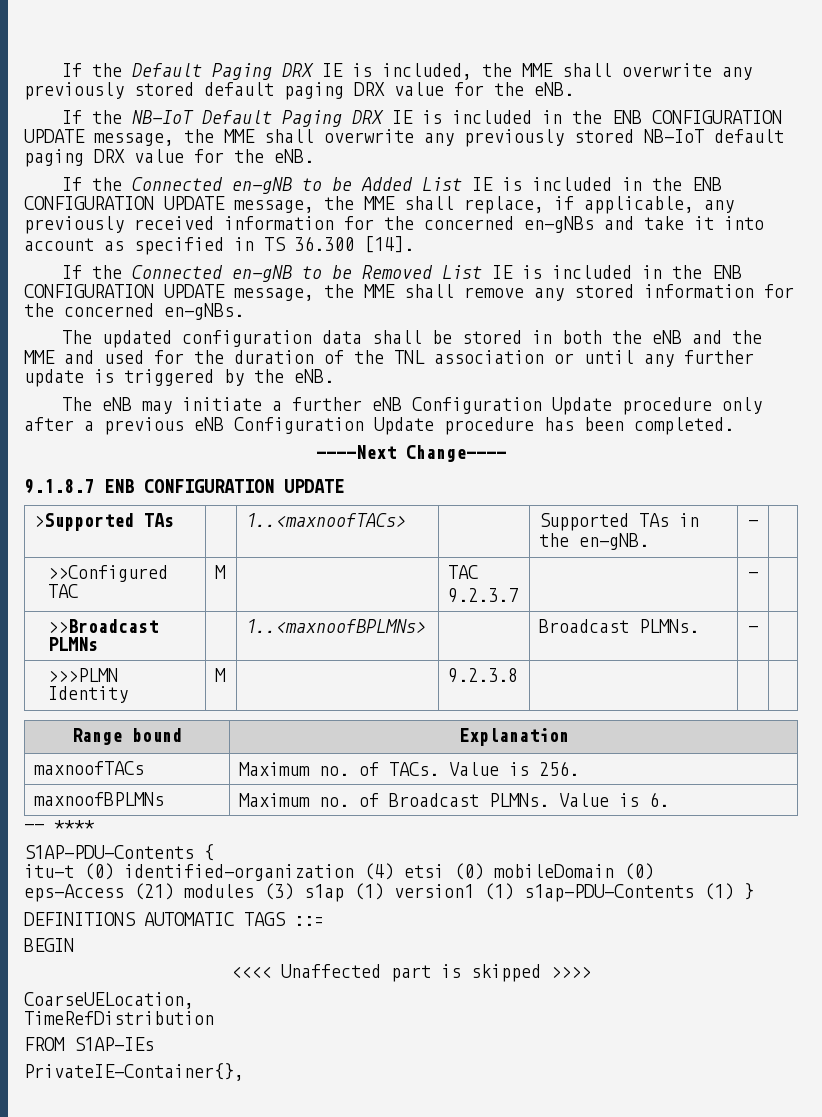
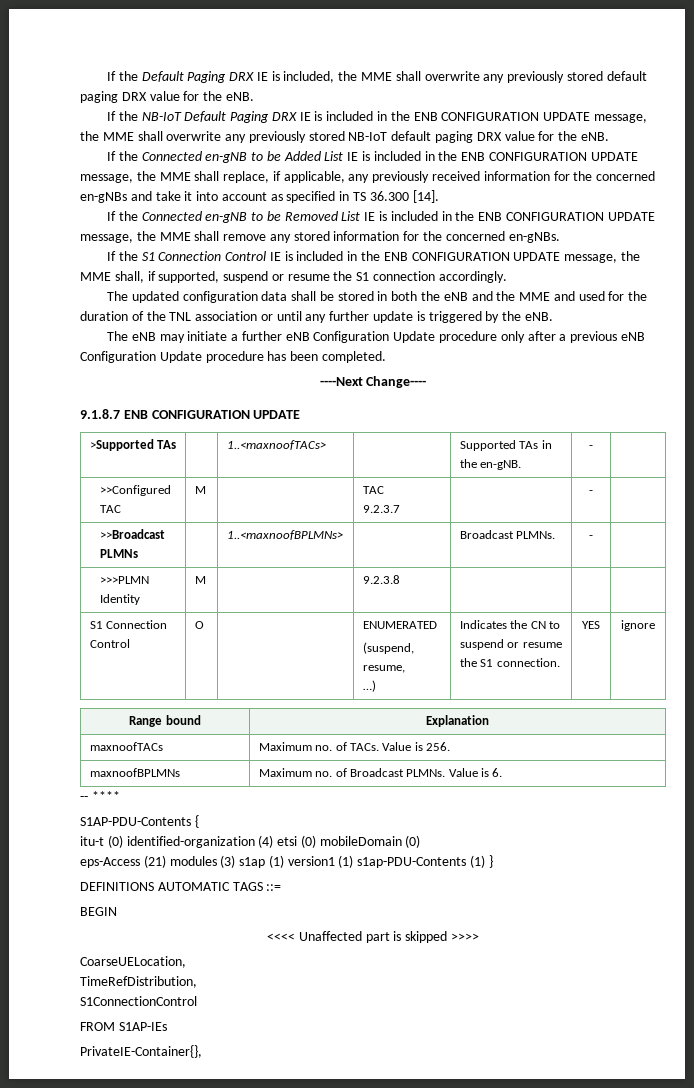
+ If the S1 Connection Control IE is included in the ENB CONFIGURATION UPDATE message, the MME shall, if supported, suspend or resume the S1 connection accordingly.
+ S1 Connection Control | O | | ENUMERATED
+ (suspend, resume,
+ …) | Indicates the CN to suspend or resume the S1 connection. | YES | ignore
- TimeRefDistribution
+ TimeRefDistribution,
+ S1ConnectionControl

